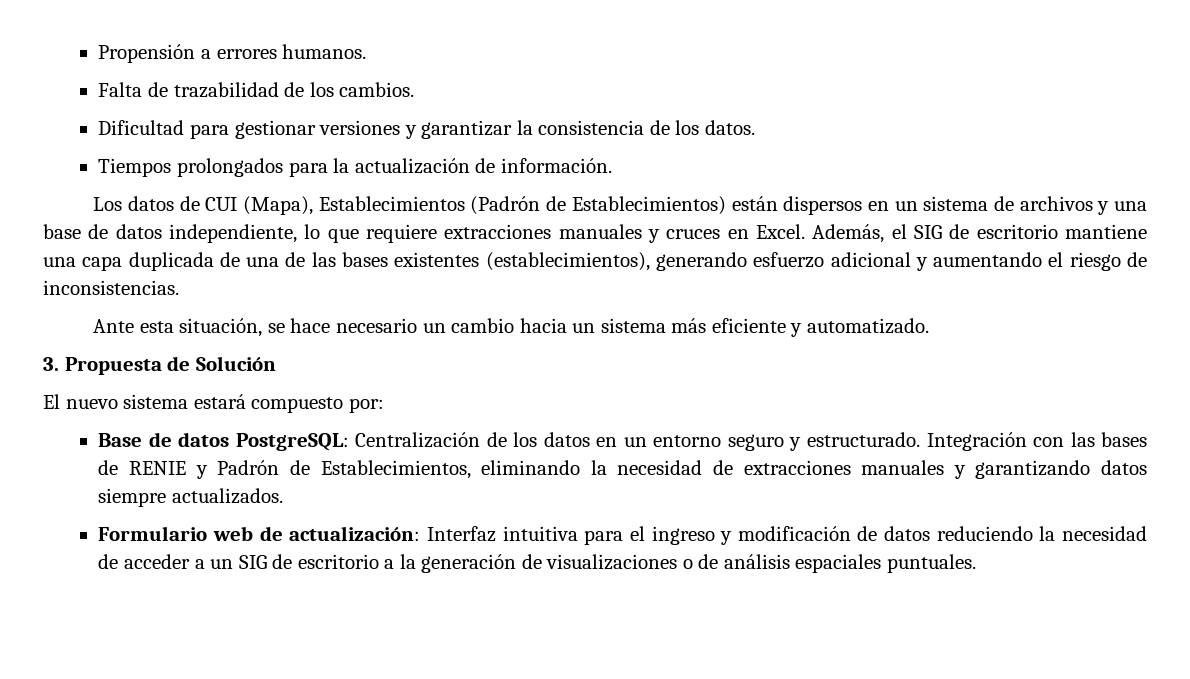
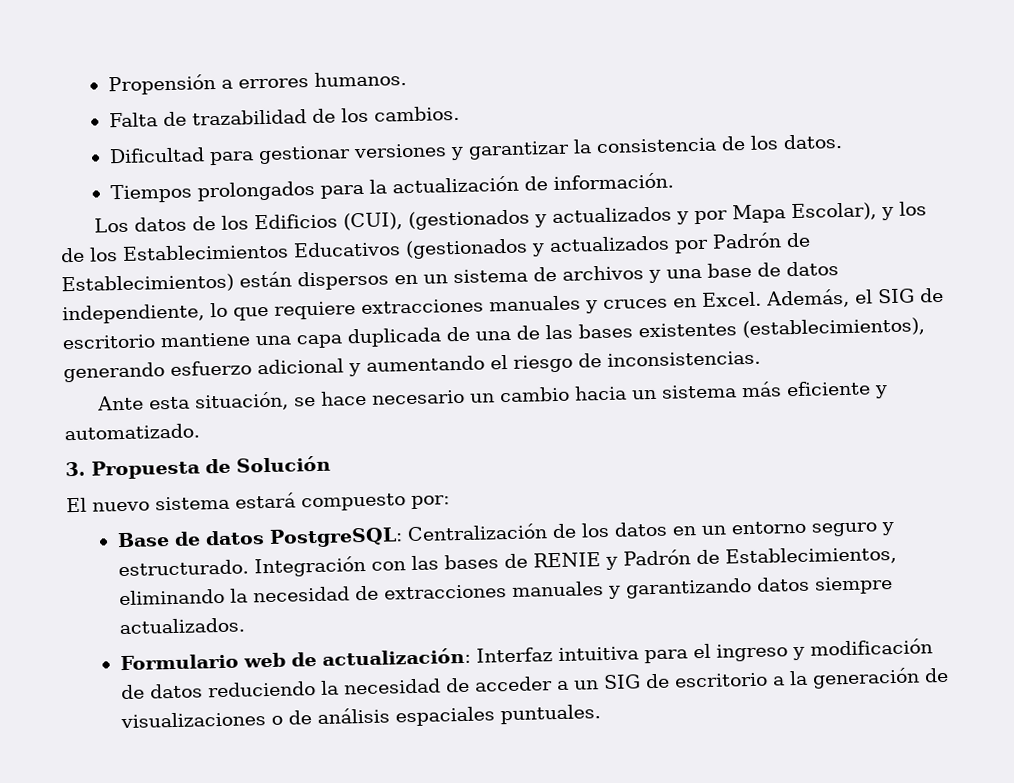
- Los datos de CUI (Mapa), Establecimientos (Padrón de Establecimientos) están dispersos en un sistema de archivos y una base de datos independiente, lo que requiere extracciones manuales y cruces en Excel.
+ Los datos de los Edificios (CUI), (gestionados y actualizados y por Mapa Escolar), y los de los Establecimientos Educativos (gestionados y actualizados por Padrón de Establecimientos) están dispersos en un sistema de archivos y una base de datos independiente, lo que requiere extracciones manuales y cruces en Excel.

